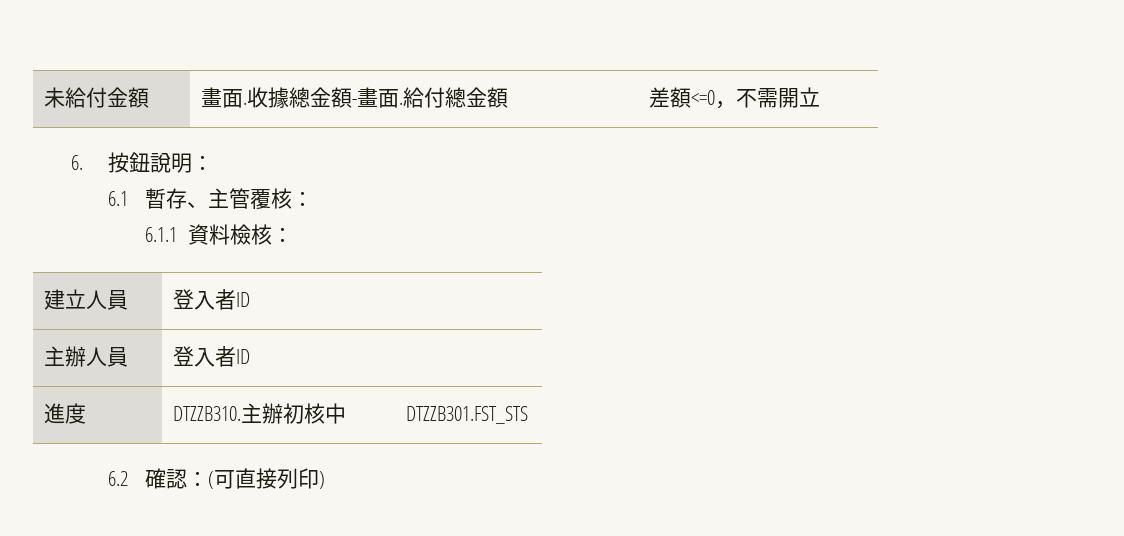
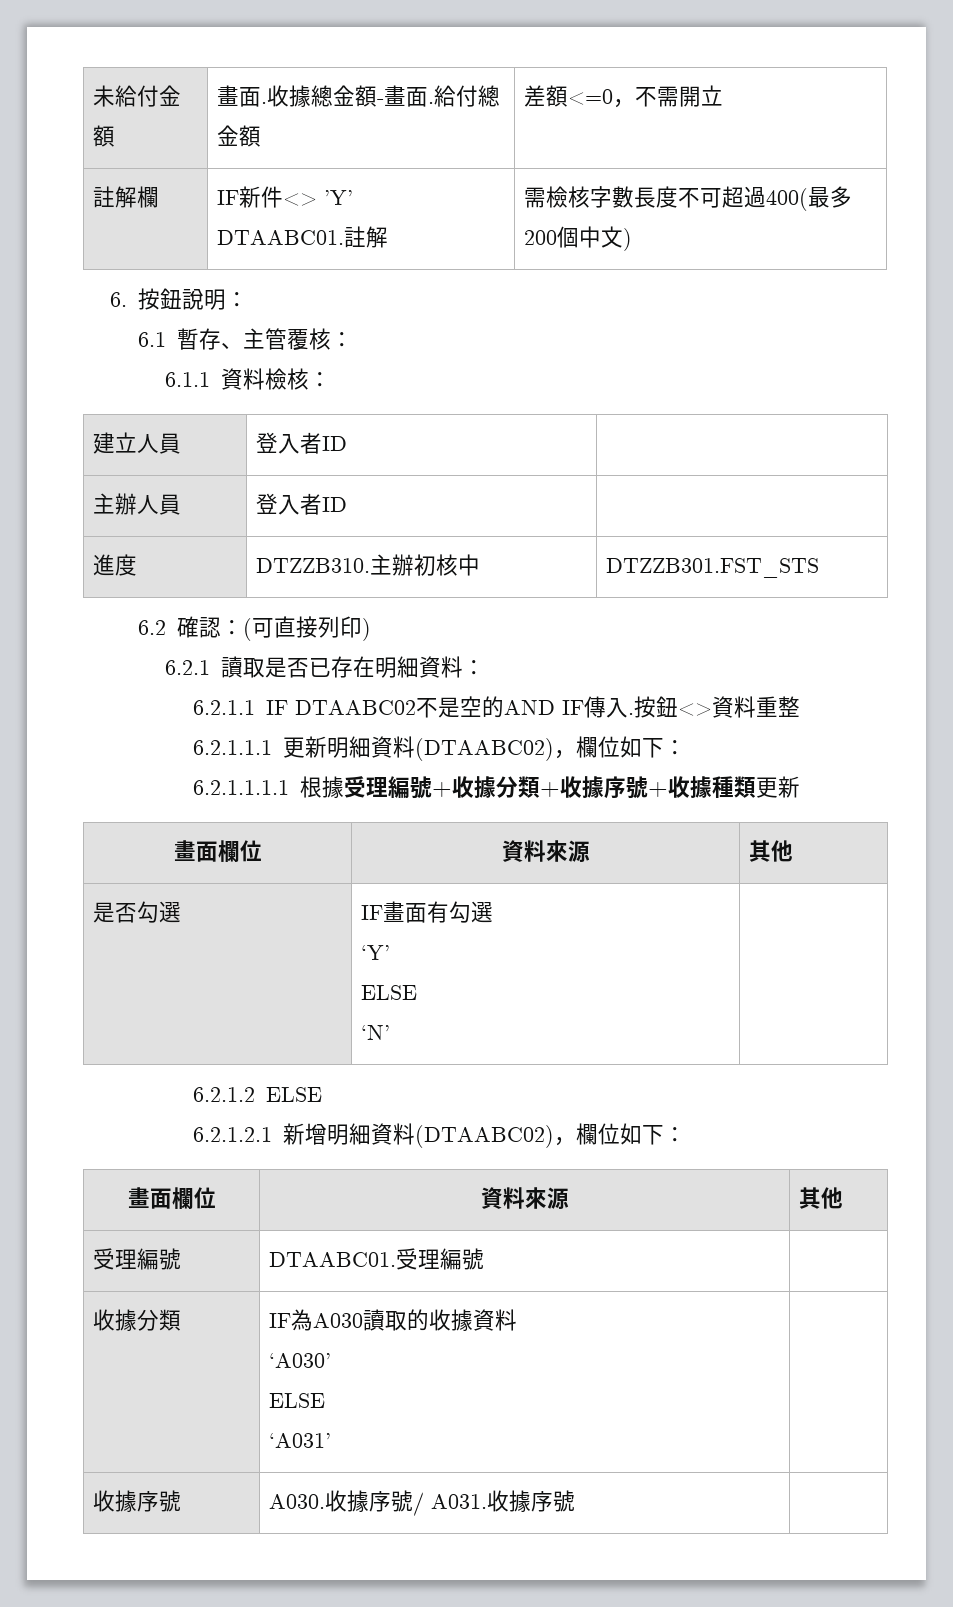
+ 註解欄 | IF新件<> ’Y’
+ DTAABC01.註解 | 需檢核字數長度不可超過400(最多200個中文)
+ 6.2.1讀取是否已存在明細資料：
+ 6.2.1.1 IF DTAABC02不是空的AND IF傳入.按鈕<>資料重整
+ 6.2.1.1.1更新明細資料(DTAABC02)，欄位如下：
+ 6.2.1.1.1.1根據受理編號+收據分類+收據序號+收據種類更新
+ 畫面欄位 | 資料來源 | 其他
+ 是否勾選 | IF畫面有勾選
+ ‘Y’
+ ELSE
+ ‘N’ |
+ 6.2.1.2 ELSE
+ 6.2.1.2.1新增明細資料(DTAABC02)，欄位如下：
+ 畫面欄位 | 資料來源 | 其他
+ 受理編號 | DTAABC01.受理編號 |
+ 收據分類 | IF為A030讀取的收據資料
+ ‘A030’
+ ELSE
+ ‘A031’ |
+ 收據序號 | A030.收據序號/ A031.收據序號 |

